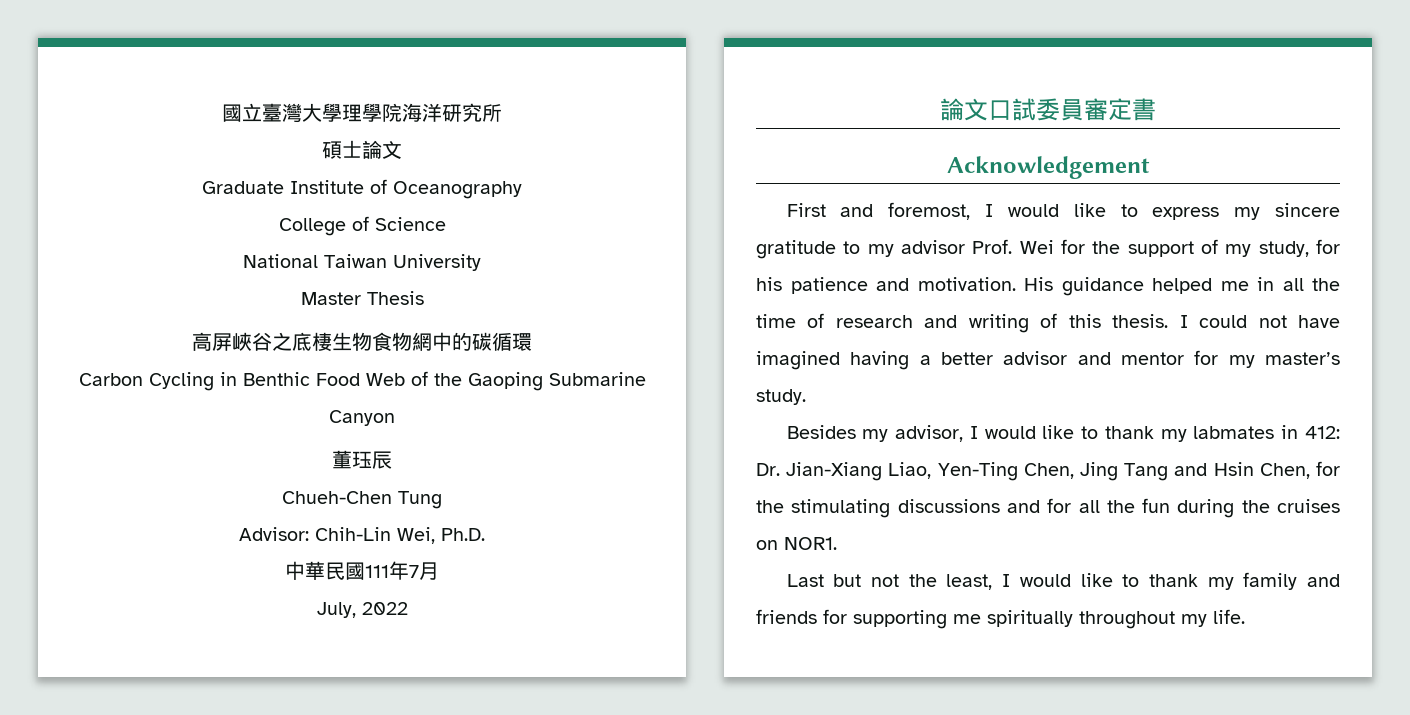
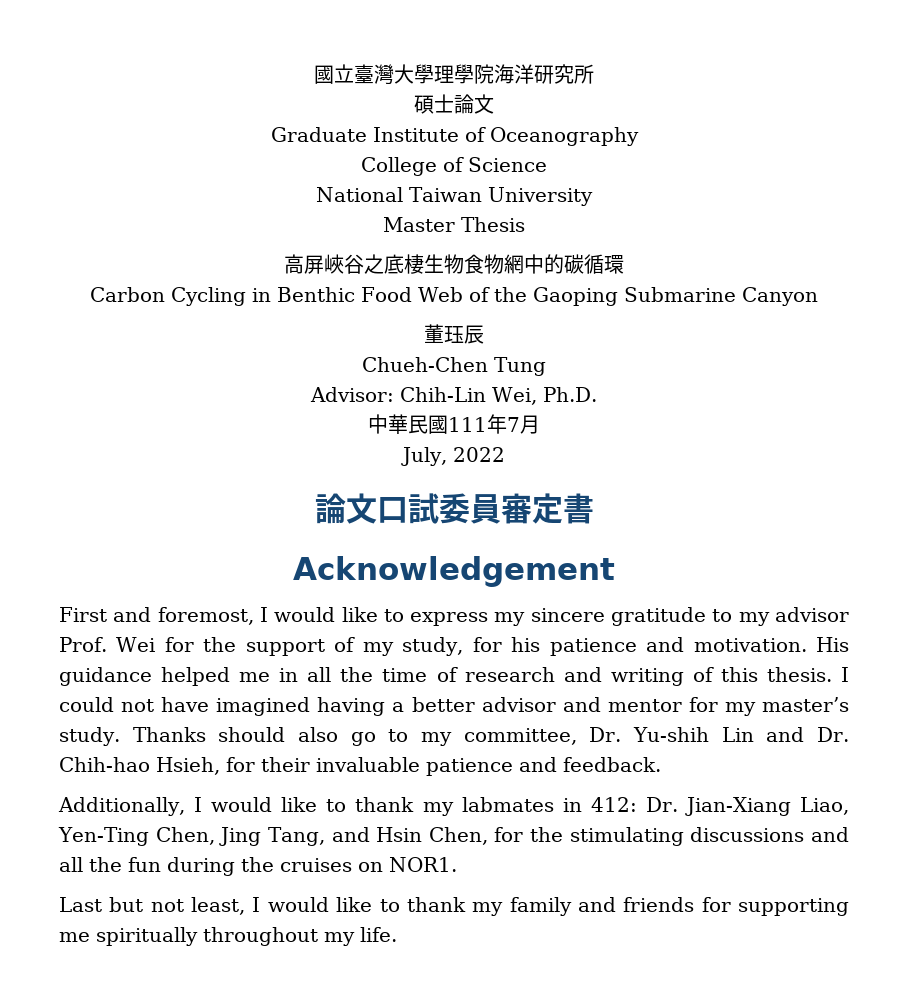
- I could not have imagined having a better advisor and mentor for my master’s study.
- Besides my advisor, I would like to thank my labmates in 412: Dr. Jian-Xiang Liao, Yen-Ting Chen, Jing Tang and Hsin Chen, for the stimulating discussions and for all the fun during the cruises on NOR1.
+ I could not have imagined having a better advisor and mentor for my master’s study. Thanks should also go to my committee, Dr. Yu-shih Lin and Dr. Chih-hao Hsieh, for their invaluable patience and feedback.
+ Additionally, I would like to thank my labmates in 412: Dr. Jian-Xiang Liao, Yen-Ting Chen, Jing Tang, and Hsin Chen, for the stimulating discussions and all the fun during the cruises on NOR1.
- Last but not the least, I would like to thank my family and friends for supporting me spiritually throughout my life.
+ Last but not least, I would like to thank my family and friends for supporting me spiritually throughout my life.

